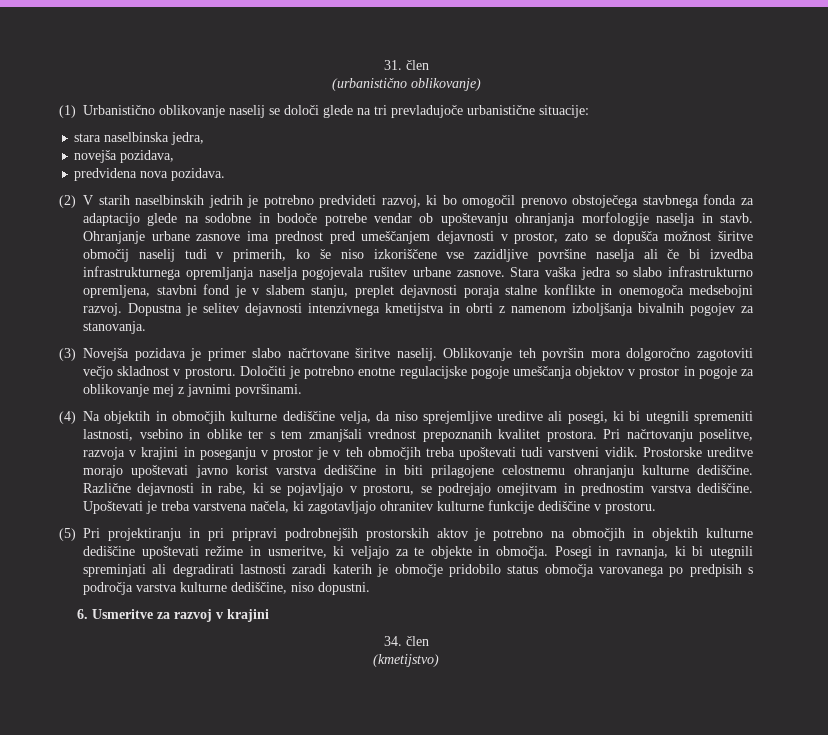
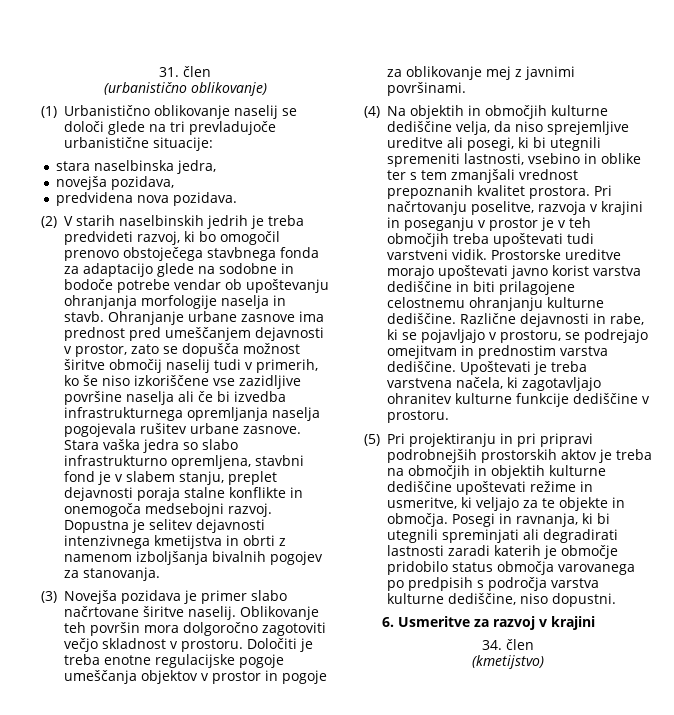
- (2) V starih naselbinskih jedrih je potrebno predvideti razvoj, ki bo omogočil prenovo obstoječega stavbnega fonda za adaptacijo glede na sodobne in bodoče potrebe vendar ob upoštevanju ohranjanja morfologije naselja in stavb.
+ (2) V starih naselbinskih jedrih je treba predvideti razvoj, ki bo omogočil prenovo obstoječega stavbnega fonda za adaptacijo glede na sodobne in bodoče potrebe vendar ob upoštevanju ohranjanja morfologije naselja in stavb.
- Določiti je potrebno enotne regulacijske pogoje umeščanja objektov v prostor in pogoje za oblikovanje mej z javnimi površinami.
+ Določiti je treba enotne regulacijske pogoje umeščanja objektov v prostor in pogoje za oblikovanje mej z javnimi površinami.
- (5) Pri projektiranju in pri pripravi podrobnejših prostorskih aktov je potrebno na območjih in objektih kulturne dediščine upoštevati režime in usmeritve, ki veljajo za te objekte in območja.
+ (5) Pri projektiranju in pri pripravi podrobnejših prostorskih aktov je treba na območjih in objektih kulturne dediščine upoštevati režime in usmeritve, ki veljajo za te objekte in območja.

